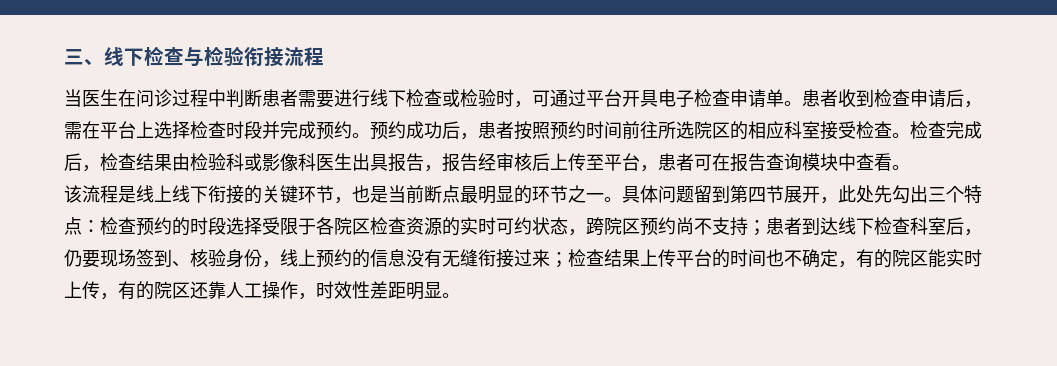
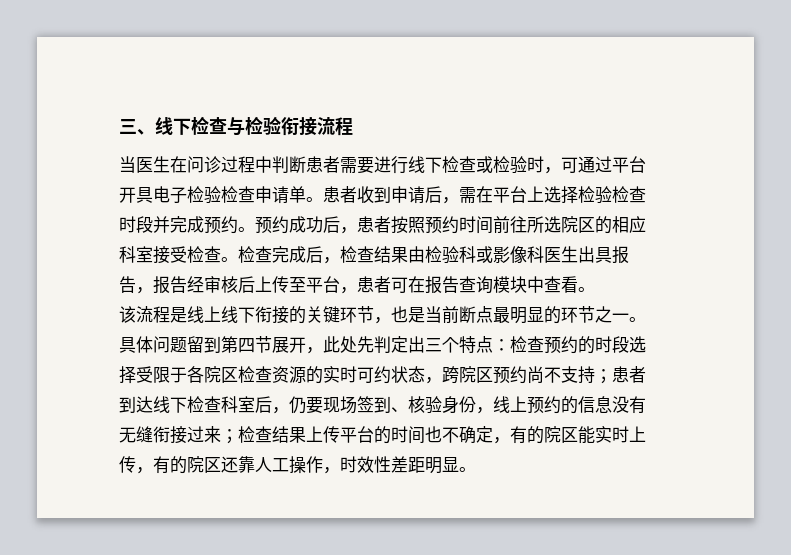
- 当医生在问诊过程中判断患者需要进行线下检查或检验时，可通过平台开具电子检查申请单。
+ 当医生在问诊过程中判断患者需要进行线下检查或检验时，可通过平台开具电子检验检查申请单。
- 患者收到检查申请后，需在平台上选择检查时段并完成预约。
+ 患者收到申请后，需在平台上选择检验检查时段并完成预约。
- 具体问题留到第四节展开，此处先勾出三个特点：
+ 具体问题留到第四节展开，此处先判定出三个特点：

